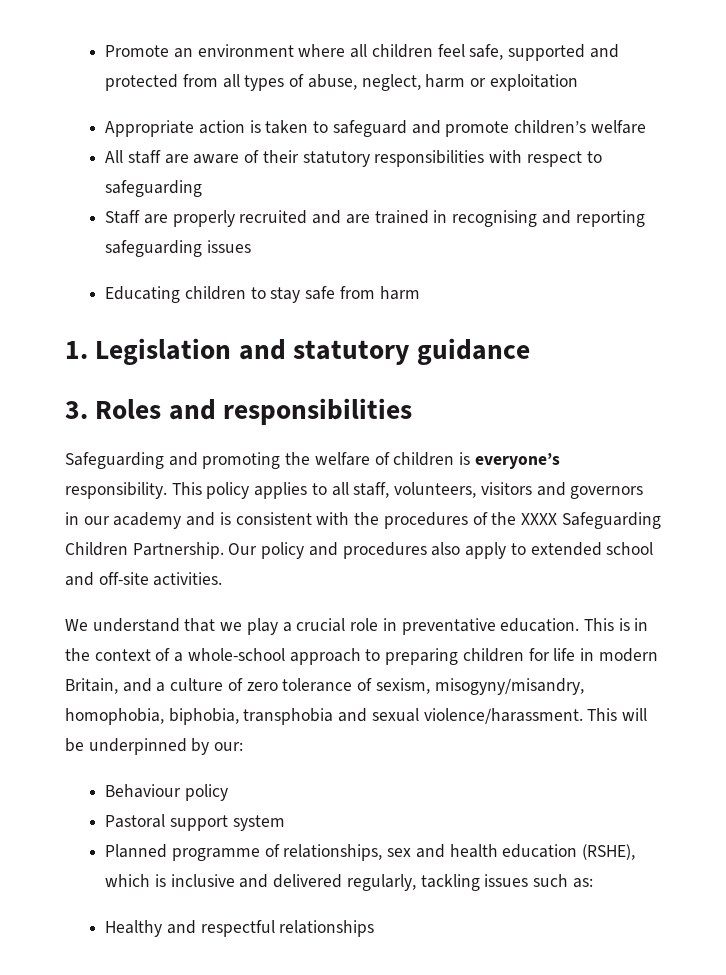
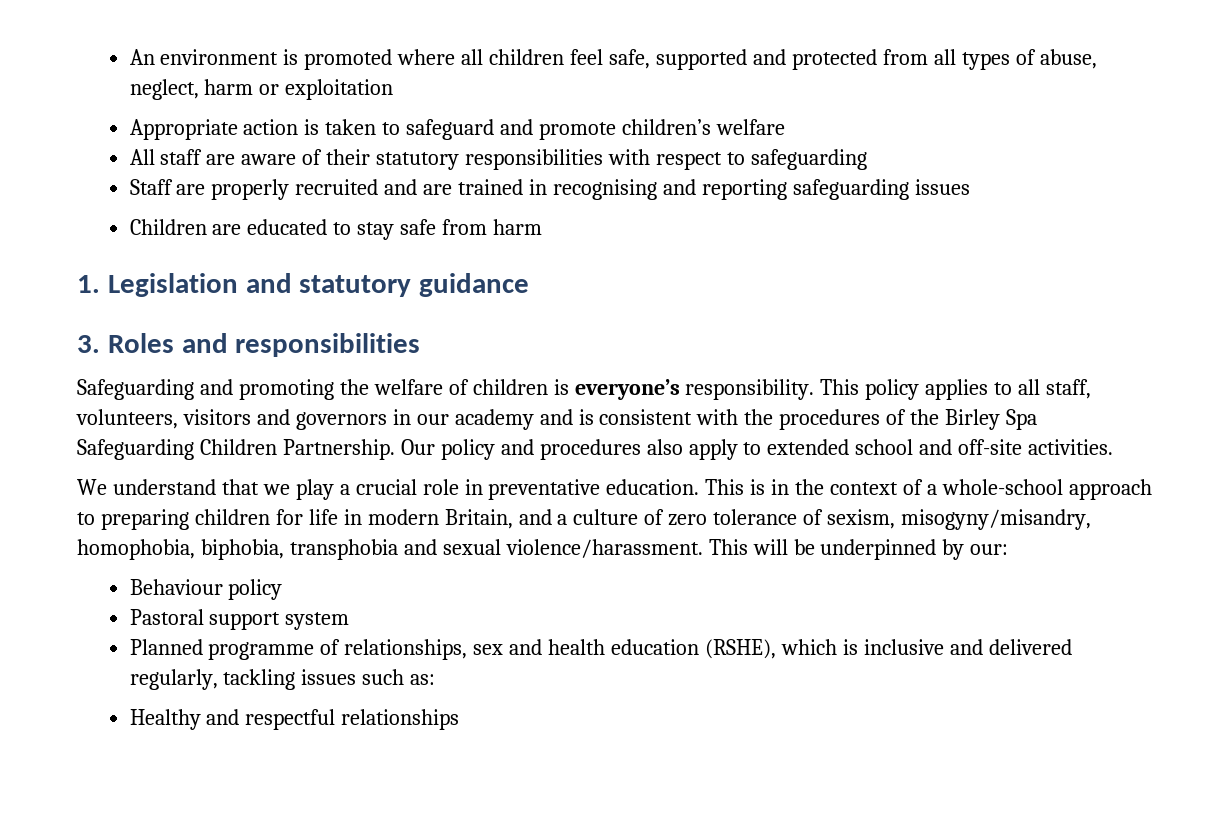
- Promote an environment where all children feel safe, supported and protected from all types of abuse, neglect, harm or exploitation
+ An environment is promoted where all children feel safe, supported and protected from all types of abuse, neglect, harm or exploitation
- Educating children to stay safe from harm
+ Children are educated to stay safe from harm
- This policy applies to all staff, volunteers, visitors and governors in our academy and is consistent with the procedures of the XXXX Safeguarding Children Partnership.
+ This policy applies to all staff, volunteers, visitors and governors in our academy and is consistent with the procedures of the Birley Spa Safeguarding Children Partnership.

